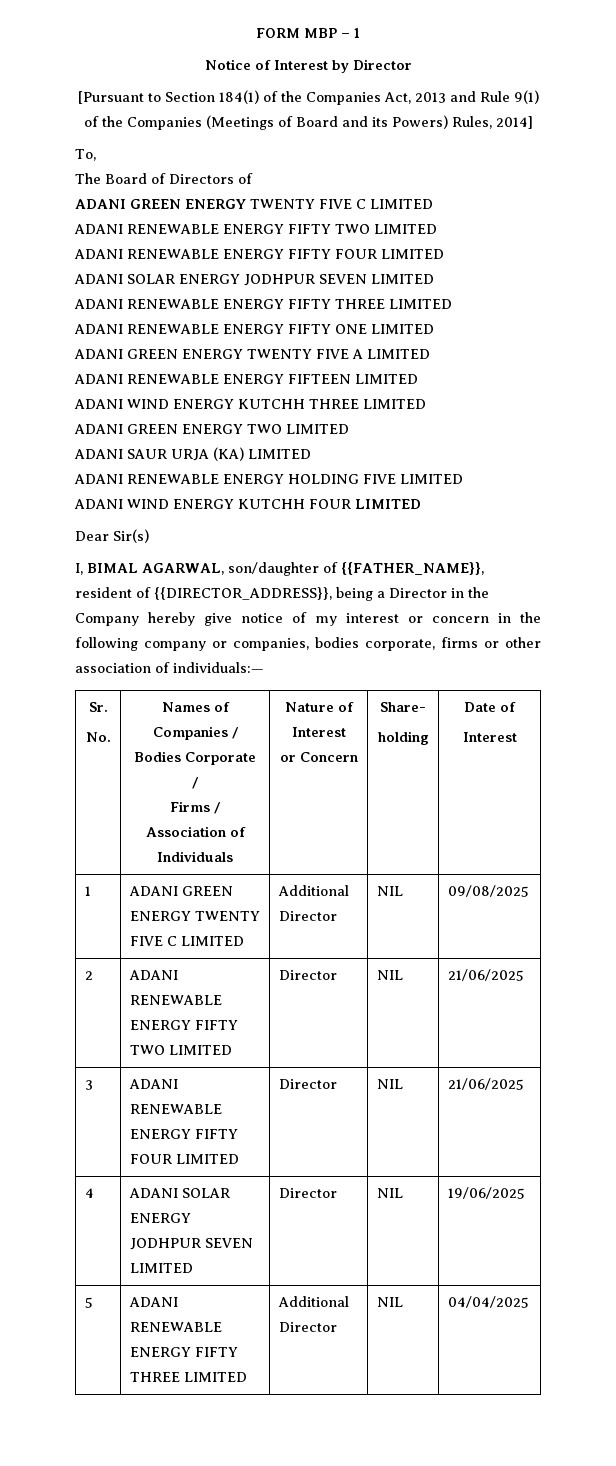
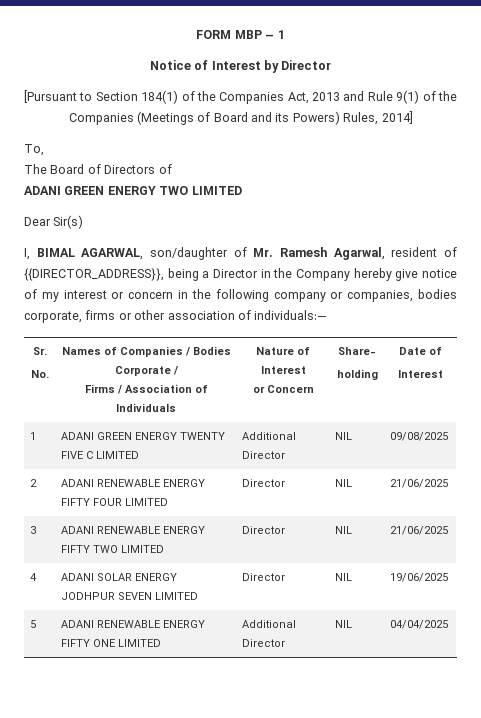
  The Board of Directors of
- ADANI GREEN ENERGY TWENTY FIVE C LIMITED
- ADANI RENEWABLE ENERGY FIFTY TWO LIMITED
- ADANI RENEWABLE ENERGY FIFTY FOUR LIMITED
- ADANI SOLAR ENERGY JODHPUR SEVEN LIMITED
- ADANI RENEWABLE ENERGY FIFTY THREE LIMITED
- ADANI RENEWABLE ENERGY FIFTY ONE LIMITED
- ADANI GREEN ENERGY TWENTY FIVE A LIMITED
- ADANI RENEWABLE ENERGY FIFTEEN LIMITED
- ADANI WIND ENERGY KUTCHH THREE LIMITED
  ADANI GREEN ENERGY TWO LIMITED
- ADANI SAUR URJA (KA) LIMITED
- ADANI RENEWABLE ENERGY HOLDING FIVE LIMITED
- ADANI WIND ENERGY KUTCHH FOUR LIMITED
- I, BIMAL AGARWAL, son/daughter of {{FATHER_NAME}}, resident of {{DIRECTOR_ADDRESS}}, being a Director in the Company hereby give notice of my interest or concern in the following company or companies, bodies corporate, firms or other association of individuals:—
+ I, BIMAL AGARWAL, son/daughter of Mr. Ramesh Agarwal, resident of {{DIRECTOR_ADDRESS}}, being a Director in the Company hereby give notice of my interest or concern in the following company or companies, bodies corporate, firms or other association of individuals:—
- 2 | ADANI RENEWABLE ENERGY FIFTY TWO LIMITED | Director | NIL | 21/06/2025
+ 2 | ADANI RENEWABLE ENERGY FIFTY FOUR LIMITED | Director | NIL | 21/06/2025
- 3 | ADANI RENEWABLE ENERGY FIFTY FOUR LIMITED | Director | NIL | 21/06/2025
+ 3 | ADANI RENEWABLE ENERGY FIFTY TWO LIMITED | Director | NIL | 21/06/2025
- 5 | ADANI RENEWABLE ENERGY FIFTY THREE LIMITED | Additional Director | NIL | 04/04/2025
+ 5 | ADANI RENEWABLE ENERGY FIFTY ONE LIMITED | Additional Director | NIL | 04/04/2025

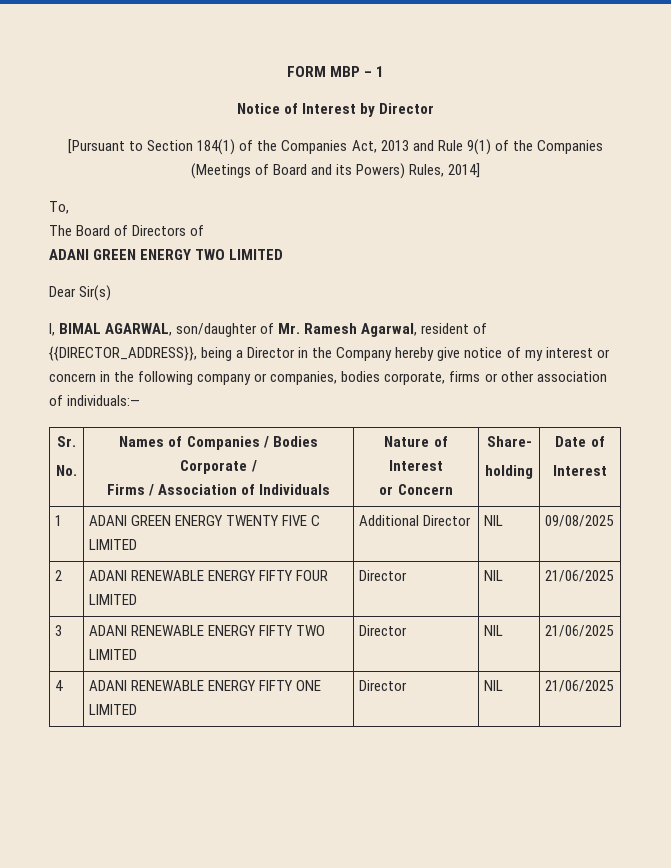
- 4 | ADANI SOLAR ENERGY JODHPUR SEVEN LIMITED | Director | NIL | 19/06/2025
- 5 | ADANI RENEWABLE ENERGY FIFTY ONE LIMITED | Additional Director | NIL | 04/04/2025
+ 4 | ADANI RENEWABLE ENERGY FIFTY ONE LIMITED | Director | NIL | 21/06/2025

